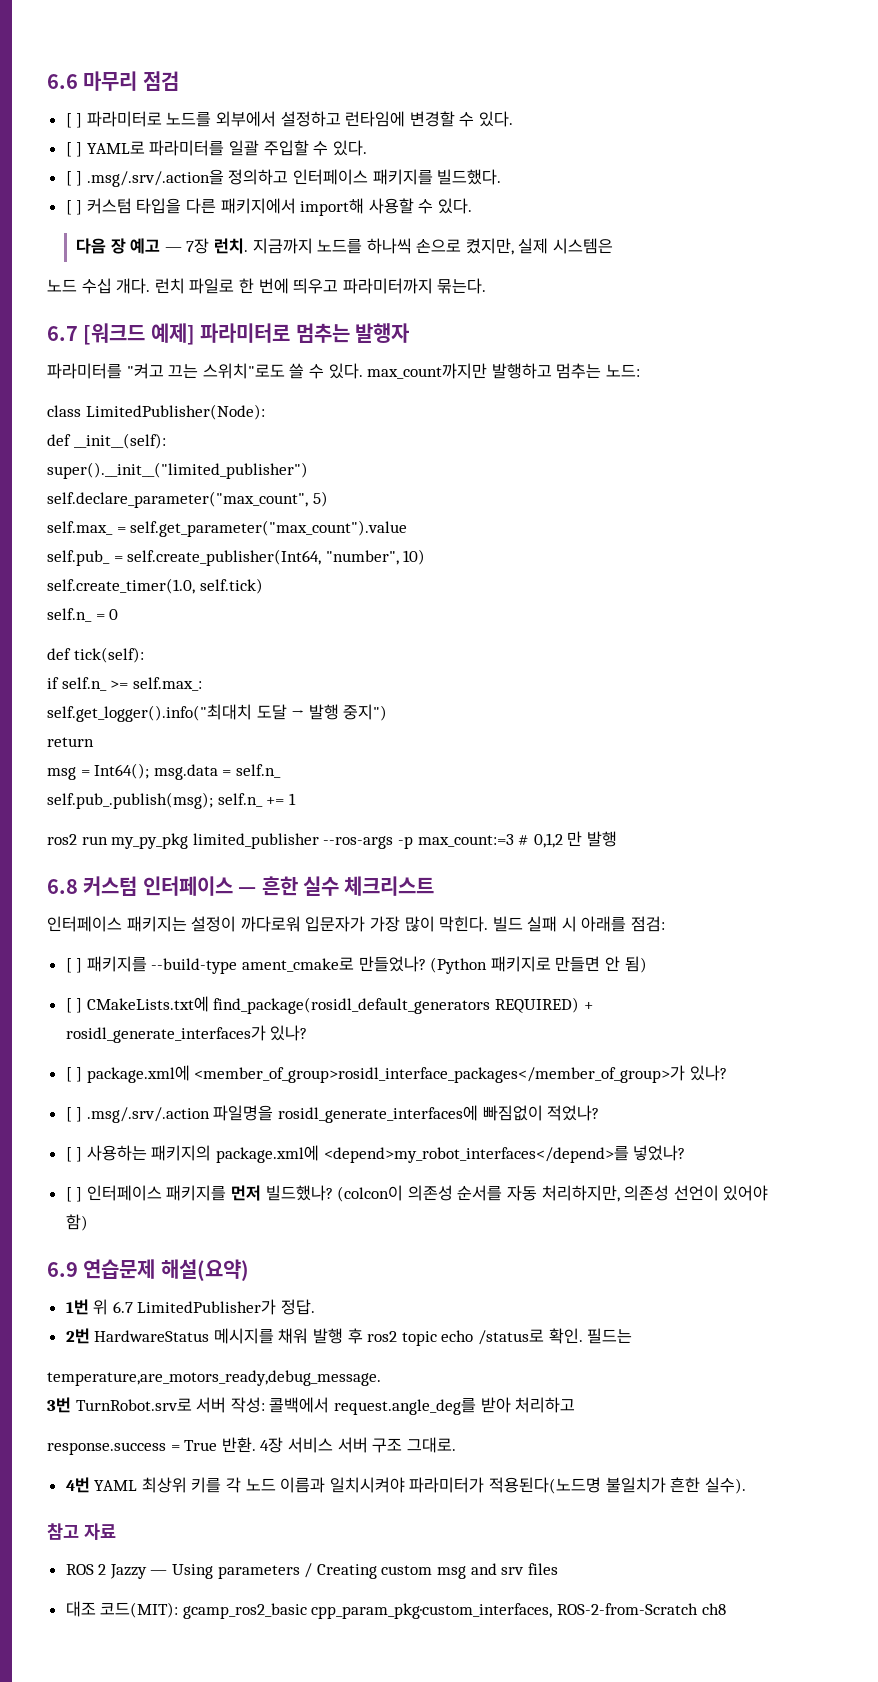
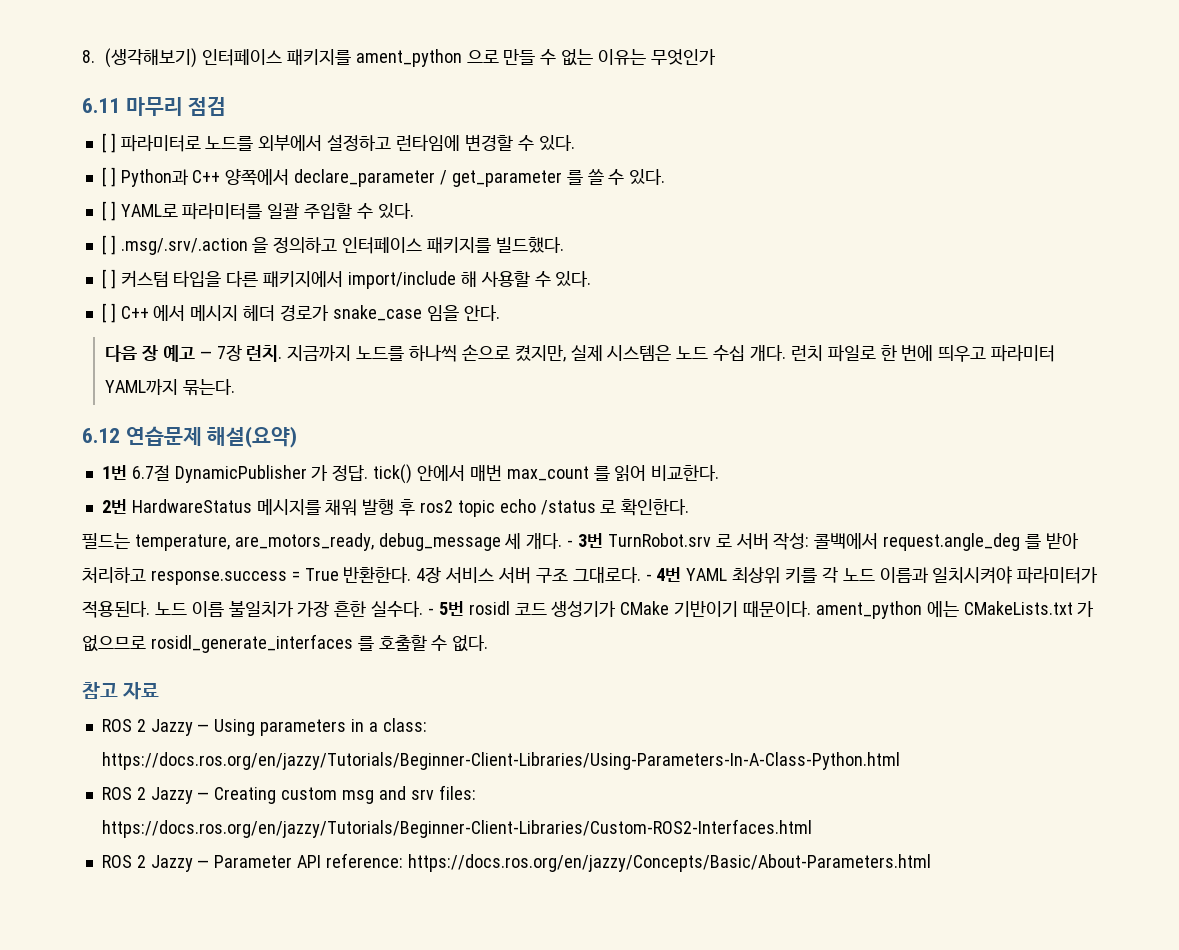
- 6.6 마무리 점검
+ 8. (생각해보기) 인터페이스 패키지를 ament_python 으로 만들 수 없는 이유는 무엇인가
+ 6.11 마무리 점검
+ [ ] Python과 C++ 양쪽에서 declare_parameter / get_parameter 를 쓸 수 있다.
- [ ] .msg/.srv/.action을 정의하고 인터페이스 패키지를 빌드했다.
+ [ ] .msg/.srv/.action 을 정의하고 인터페이스 패키지를 빌드했다.
- [ ] 커스텀 타입을 다른 패키지에서 import해 사용할 수 있다.
+ [ ] 커스텀 타입을 다른 패키지에서 import/include 해 사용할 수 있다.
+ [ ] C++ 에서 메시지 헤더 경로가 snake_case 임을 안다.
- 지금까지 노드를 하나씩 손으로 켰지만, 실제 시스템은
- 노드 수십 개다.
+ 지금까지 노드를 하나씩 손으로 켰지만, 실제 시스템은 노드 수십 개다.
- 런치 파일로 한 번에 띄우고 파라미터까지 묶는다.
+ 런치 파일로 한 번에 띄우고 파라미터 YAML까지 묶는다.
- 6.7 [워크드 예제] 파라미터로 멈추는 발행자
- 파라미터를 "켜고 끄는 스위치"로도 쓸 수 있다. max_count까지만 발행하고 멈추는 노드:
- class LimitedPublisher(Node):
- def __init__(self):
- super().__init__("limited_publisher")
- self.declare_parameter("max_count", 5)
- self.max_ = self.get_parameter("max_count").value
- self.pub_ = self.create_publisher(Int64, "number", 10)
- self.create_timer(1.0, self.tick)
- self.n_ = 0
- def tick(self):
- if self.n_ >= self.max_:
- self.get_logger().info("최대치 도달 → 발행 중지")
- return
- msg = Int64(); msg.data = self.n_
- self.pub_.publish(msg); self.n_ += 1
- ros2 run my_py_pkg limited_publisher --ros-args -p max_count:=3 # 0,1,2 만 발행
- 6.8 커스텀 인터페이스 — 흔한 실수 체크리스트
- 인터페이스 패키지는 설정이 까다로워 입문자가 가장 많이 막힌다. 빌드 실패 시 아래를 점검:
- [ ] 패키지를 --build-type ament_cmake로 만들었나? (Python 패키지로 만들면 안 됨)
- [ ] CMakeLists.txt에 find_package(rosidl_default_generators REQUIRED) + rosidl_generate_interfaces가 있나?
- [ ] package.xml에 <member_of_group>rosidl_interface_packages</member_of_group>가 있나?
- [ ] .msg/.srv/.action 파일명을 rosidl_generate_interfaces에 빠짐없이 적었나?
- [ ] 사용하는 패키지의 package.xml에 <depend>my_robot_interfaces</depend>를 넣었나?
- [ ] 인터페이스 패키지를 먼저 빌드했나? (colcon이 의존성 순서를 자동 처리하지만, 의존성 선언이 있어야 함)
- 6.9 연습문제 해설(요약)
- 1번 위 6.7 LimitedPublisher가 정답.
+ 6.12 연습문제 해설(요약)
+ 1번 6.7절 DynamicPublisher 가 정답. tick() 안에서 매번 max_count 를 읽어 비교한다.
- 2번 HardwareStatus 메시지를 채워 발행 후 ros2 topic echo /status로 확인. 필드는
- temperature,are_motors_ready,debug_message.
- 3번 TurnRobot.srv로 서버 작성: 콜백에서 request.angle_deg를 받아 처리하고
- response.success = True 반환.
+ 2번 HardwareStatus 메시지를 채워 발행 후 ros2 topic echo /status 로 확인한다.
+ 필드는 temperature, are_motors_ready, debug_message 세 개다. - 3번 TurnRobot.srv 로 서버 작성: 콜백에서 request.angle_deg 를 받아 처리하고 response.success = True 반환한다.
- 4장 서비스 서버 구조 그대로.
- 4번 YAML 최상위 키를 각 노드 이름과 일치시켜야 파라미터가 적용된다(노드명 불일치가 흔한 실수).
+ 4장 서비스 서버 구조 그대로다. - 4번 YAML 최상위 키를 각 노드 이름과 일치시켜야 파라미터가 적용된다. 노드 이름 불일치가 가장 흔한 실수다. - 5번 rosidl 코드 생성기가 CMake 기반이기 때문이다. ament_python 에는 CMakeLists.txt 가 없으므로 rosidl_generate_interfaces 를 호출할 수 없다.
- ROS 2 Jazzy — Using parameters / Creating custom msg and srv files
- 대조 코드(MIT): gcamp_ros2_basic cpp_param_pkg·custom_interfaces, ROS-2-from-Scratch ch8
+ ROS 2 Jazzy — Using parameters in a class: https://docs.ros.org/en/jazzy/Tutorials/Beginner-Client-Libraries/Using-Parameters-In-A-Class-Python.html
+ ROS 2 Jazzy — Creating custom msg and srv files: https://docs.ros.org/en/jazzy/Tutorials/Beginner-Client-Libraries/Custom-ROS2-Interfaces.html
+ ROS 2 Jazzy — Parameter API reference: https://docs.ros.org/en/jazzy/Concepts/Basic/About-Parameters.html

